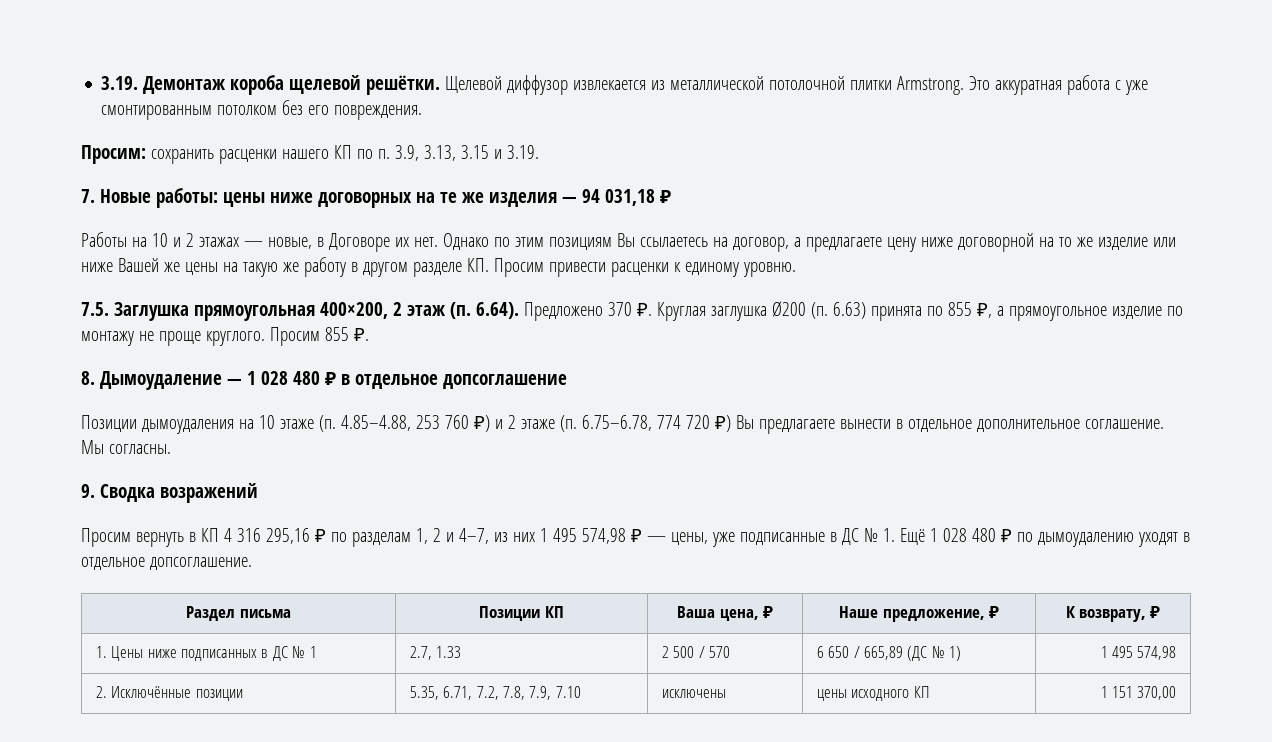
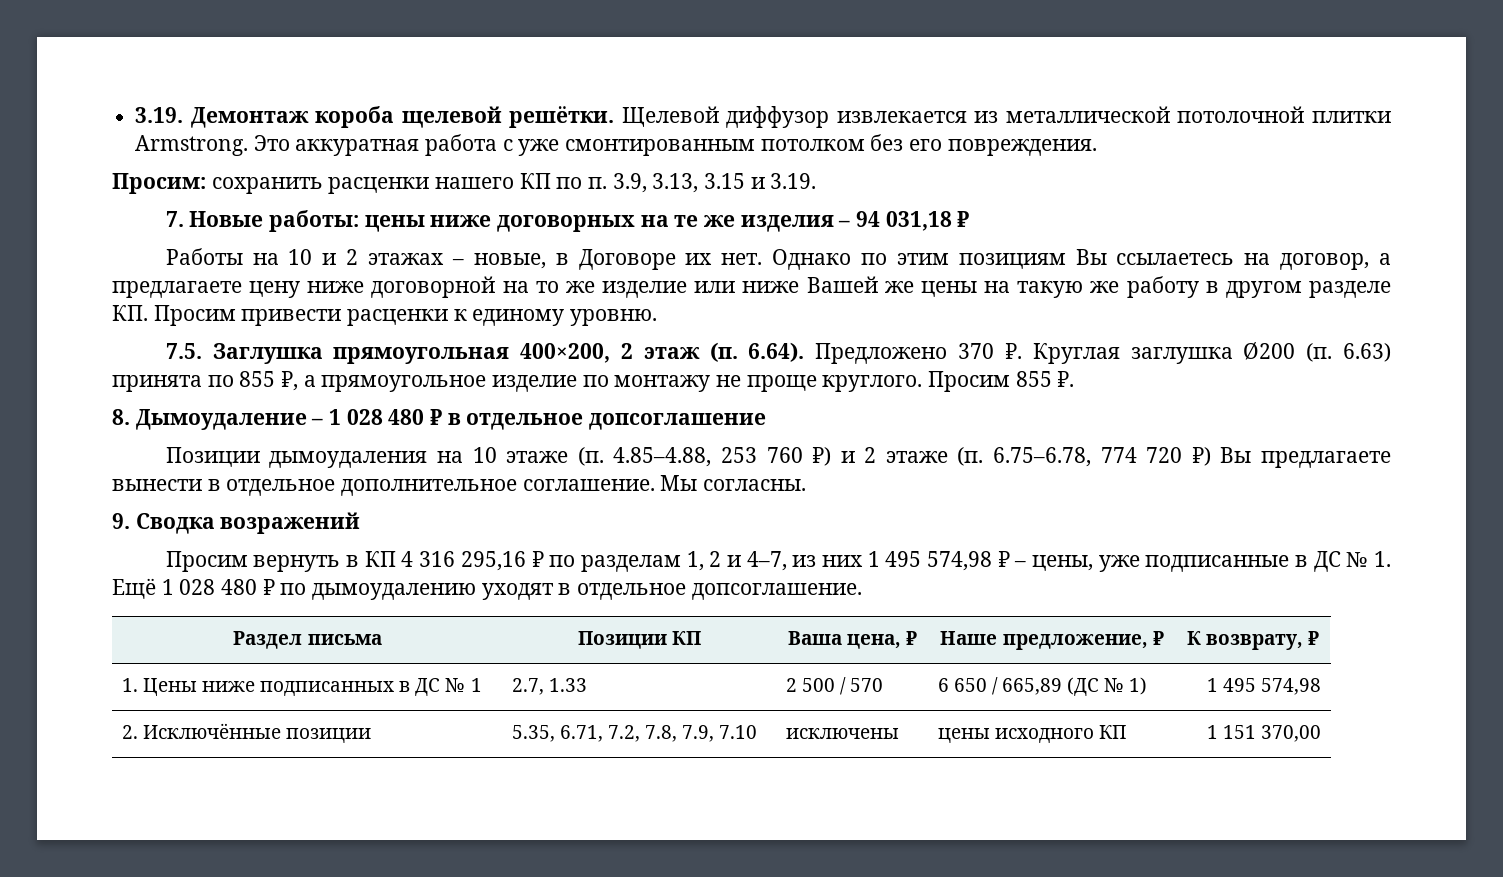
- 7. Новые работы: цены ниже договорных на те же изделия — 94 031,18 ₽
+ 7. Новые работы: цены ниже договорных на те же изделия – 94 031,18 ₽
- Работы на 10 и 2 этажах — новые, в Договоре их нет.
+ Работы на 10 и 2 этажах – новые, в Договоре их нет.
- 8. Дымоудаление — 1 028 480 ₽ в отдельное допсоглашение
+ 8. Дымоудаление – 1 028 480 ₽ в отдельное допсоглашение
- Просим вернуть в КП 4 316 295,16 ₽ по разделам 1, 2 и 4–7, из них 1 495 574,98 ₽ — цены, уже подписанные в ДС № 1. Ещё 1 028 480 ₽ по дымоудалению уходят в отдельное допсоглашение.
+ Просим вернуть в КП 4 316 295,16 ₽ по разделам 1, 2 и 4–7, из них 1 495 574,98 ₽ – цены, уже подписанные в ДС № 1. Ещё 1 028 480 ₽ по дымоудалению уходят в отдельное допсоглашение.

